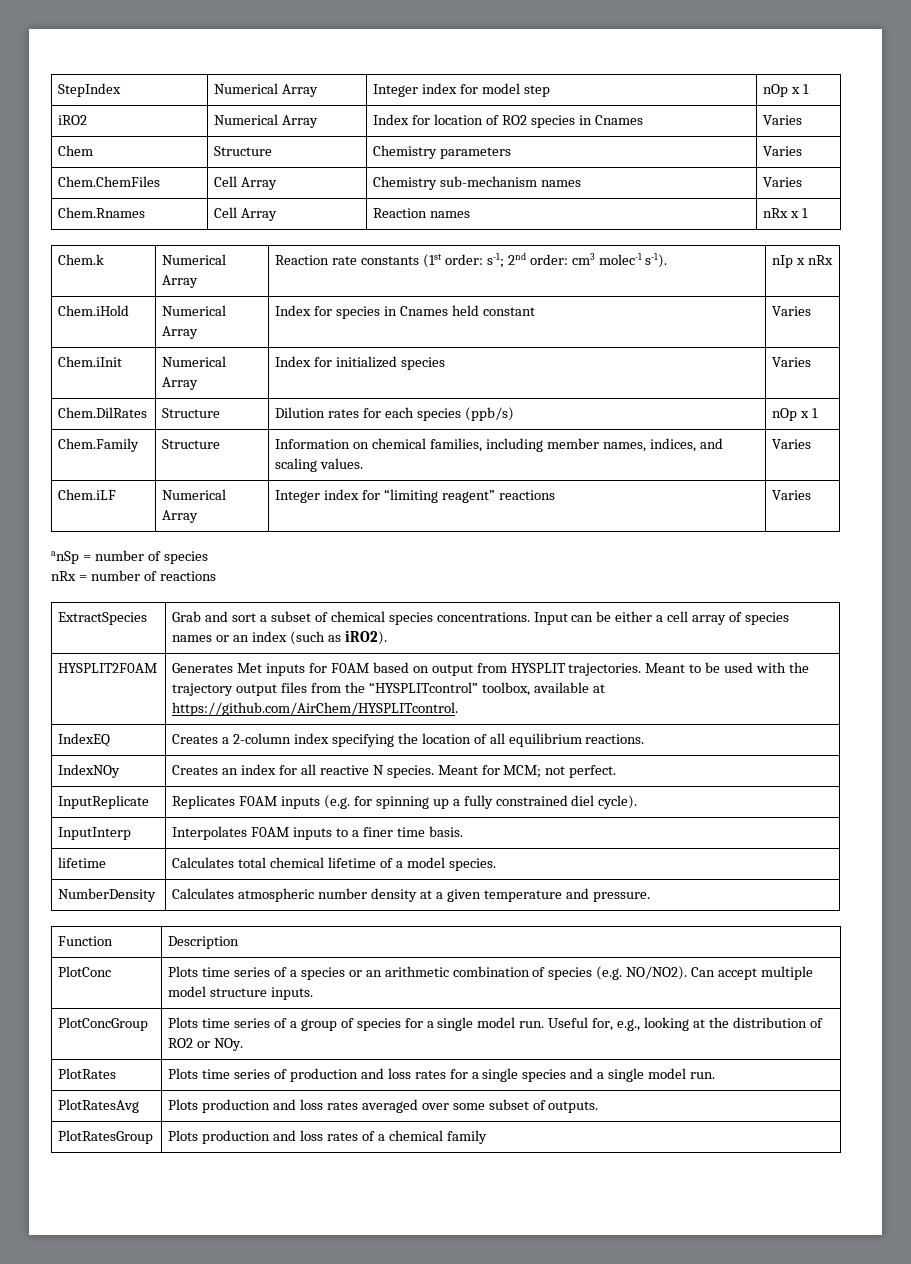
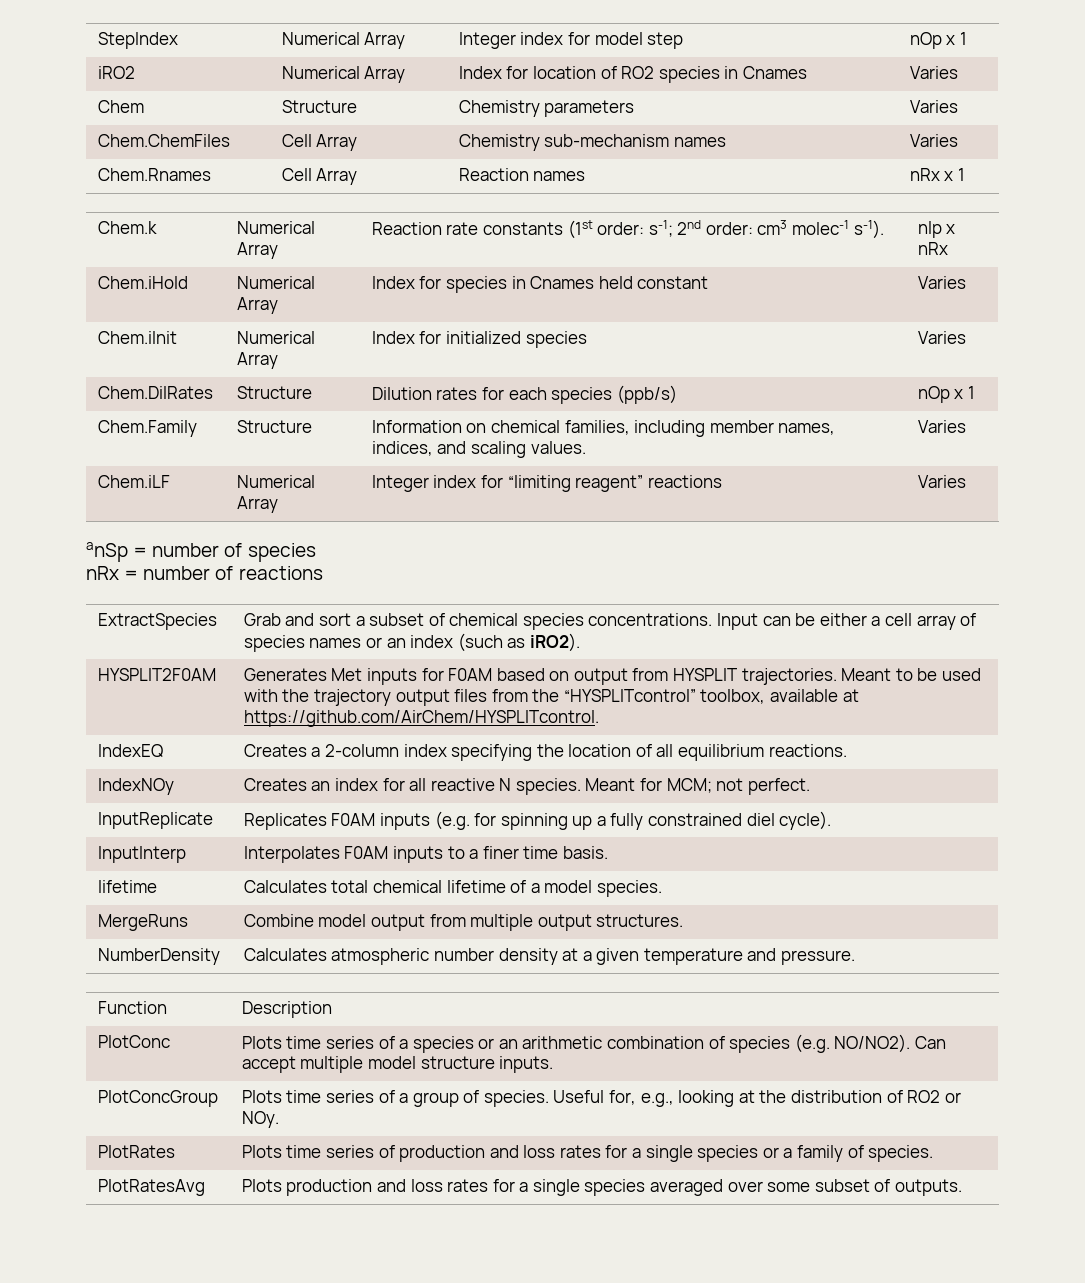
+ MergeRuns | Combine model output from multiple output structures.
- PlotConcGroup | Plots time series of a group of species for a single model run. Useful for, e.g., looking at the distribution of RO2 or NOy.
+ PlotConcGroup | Plots time series of a group of species. Useful for, e.g., looking at the distribution of RO2 or NOy.
- PlotRates | Plots time series of production and loss rates for a single species and a single model run.
+ PlotRates | Plots time series of production and loss rates for a single species or a family of species.
- PlotRatesAvg | Plots production and loss rates averaged over some subset of outputs.
+ PlotRatesAvg | Plots production and loss rates for a single species averaged over some subset of outputs.
- PlotRatesGroup | Plots production and loss rates of a chemical family

